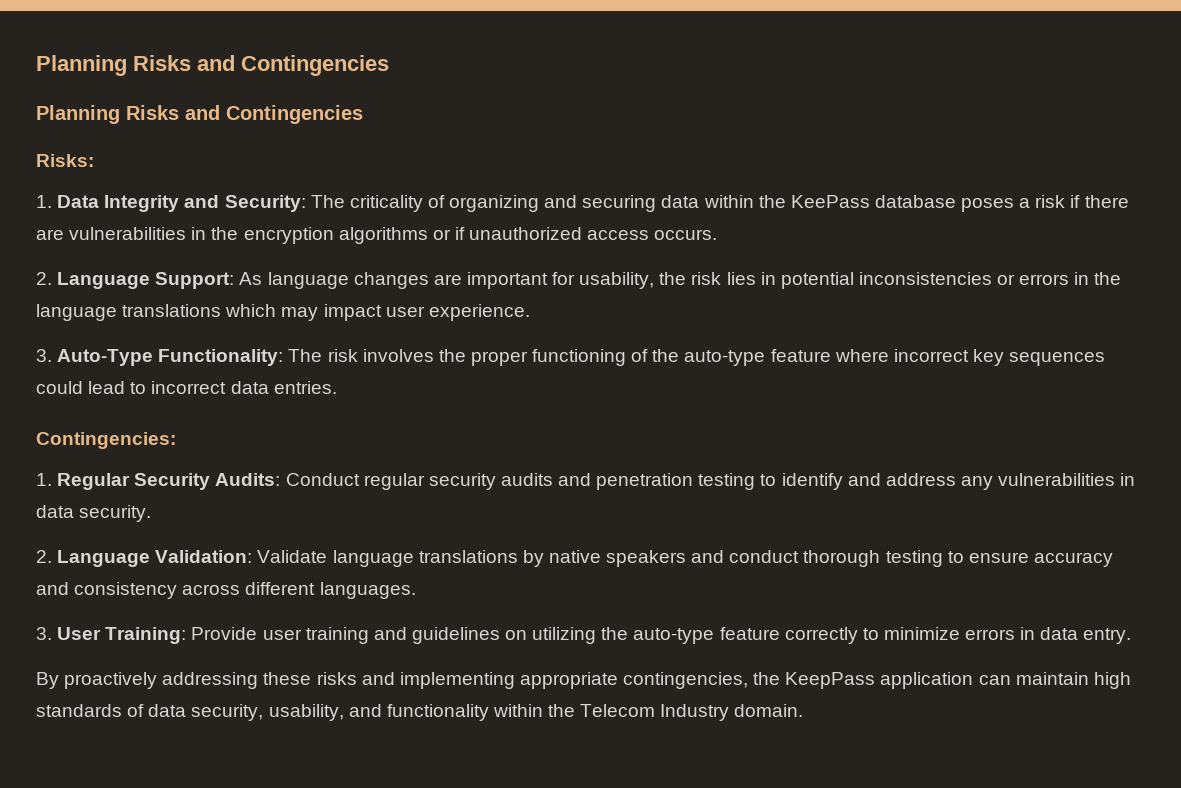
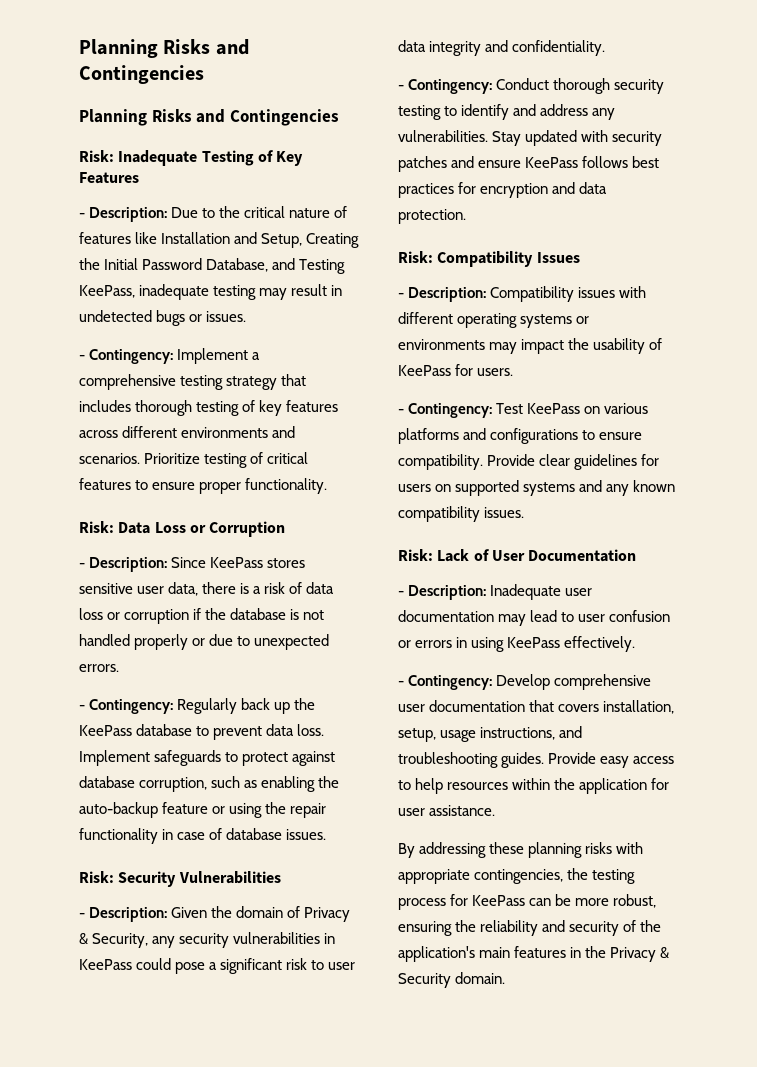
- Risks:
- 1. Data Integrity and Security: The criticality of organizing and securing data within the KeePass database poses a risk if there are vulnerabilities in the encryption algorithms or if unauthorized access occurs.
- 2. Language Support: As language changes are important for usability, the risk lies in potential inconsistencies or errors in the language translations which may impact user experience.
- 3. Auto-Type Functionality: The risk involves the proper functioning of the auto-type feature where incorrect key sequences could lead to incorrect data entries.
- Contingencies:
- 1. Regular Security Audits: Conduct regular security audits and penetration testing to identify and address any vulnerabilities in data security.
- 2. Language Validation: Validate language translations by native speakers and conduct thorough testing to ensure accuracy and consistency across different languages.
- 3. User Training: Provide user training and guidelines on utilizing the auto-type feature correctly to minimize errors in data entry.
+ Risk: Inadequate Testing of Key Features
+ - Description: Due to the critical nature of features like Installation and Setup, Creating the Initial Password Database, and Testing KeePass, inadequate testing may result in undetected bugs or issues.
+ - Contingency: Implement a comprehensive testing strategy that includes thorough testing of key features across different environments and scenarios. Prioritize testing of critical features to ensure proper functionality.
+ Risk: Data Loss or Corruption
+ - Description: Since KeePass stores sensitive user data, there is a risk of data loss or corruption if the database is not handled properly or due to unexpected errors.
+ - Contingency: Regularly back up the KeePass database to prevent data loss. Implement safeguards to protect against database corruption, such as enabling the auto-backup feature or using the repair functionality in case of database issues.
+ Risk: Security Vulnerabilities
+ - Description: Given the domain of Privacy & Security, any security vulnerabilities in KeePass could pose a significant risk to user data integrity and confidentiality.
+ - Contingency: Conduct thorough security testing to identify and address any vulnerabilities. Stay updated with security patches and ensure KeePass follows best practices for encryption and data protection.
+ Risk: Compatibility Issues
+ - Description: Compatibility issues with different operating systems or environments may impact the usability of KeePass for users.
+ - Contingency: Test KeePass on various platforms and configurations to ensure compatibility. Provide clear guidelines for users on supported systems and any known compatibility issues.
+ Risk: Lack of User Documentation
+ - Description: Inadequate user documentation may lead to user confusion or errors in using KeePass effectively.
+ - Contingency: Develop comprehensive user documentation that covers installation, setup, usage instructions, and troubleshooting guides. Provide easy access to help resources within the application for user assistance.
- By proactively addressing these risks and implementing appropriate contingencies, the KeepPass application can maintain high standards of data security, usability, and functionality within the Telecom Industry domain.
+ By addressing these planning risks with appropriate contingencies, the testing process for KeePass can be more robust, ensuring the reliability and security of the application's main features in the Privacy & Security domain.

